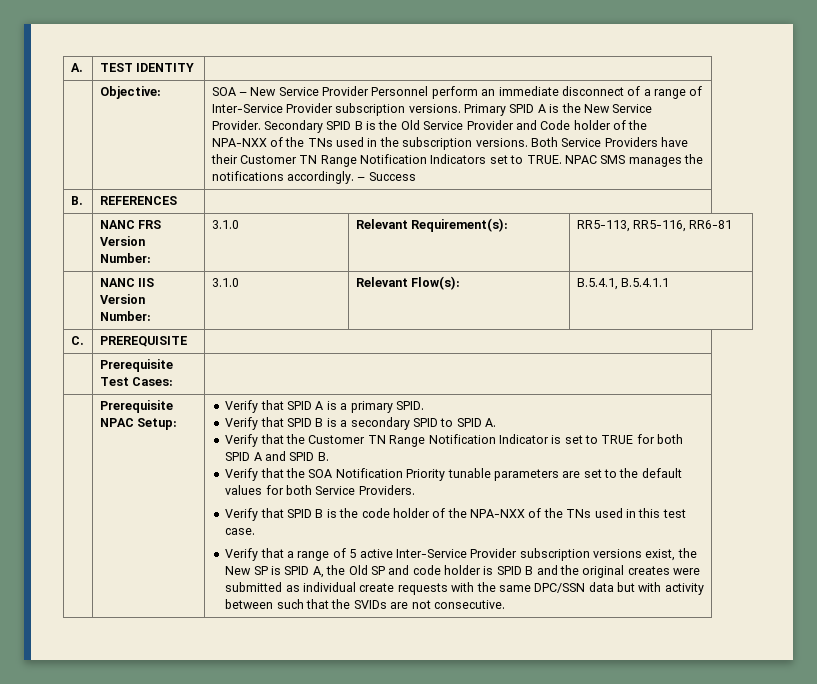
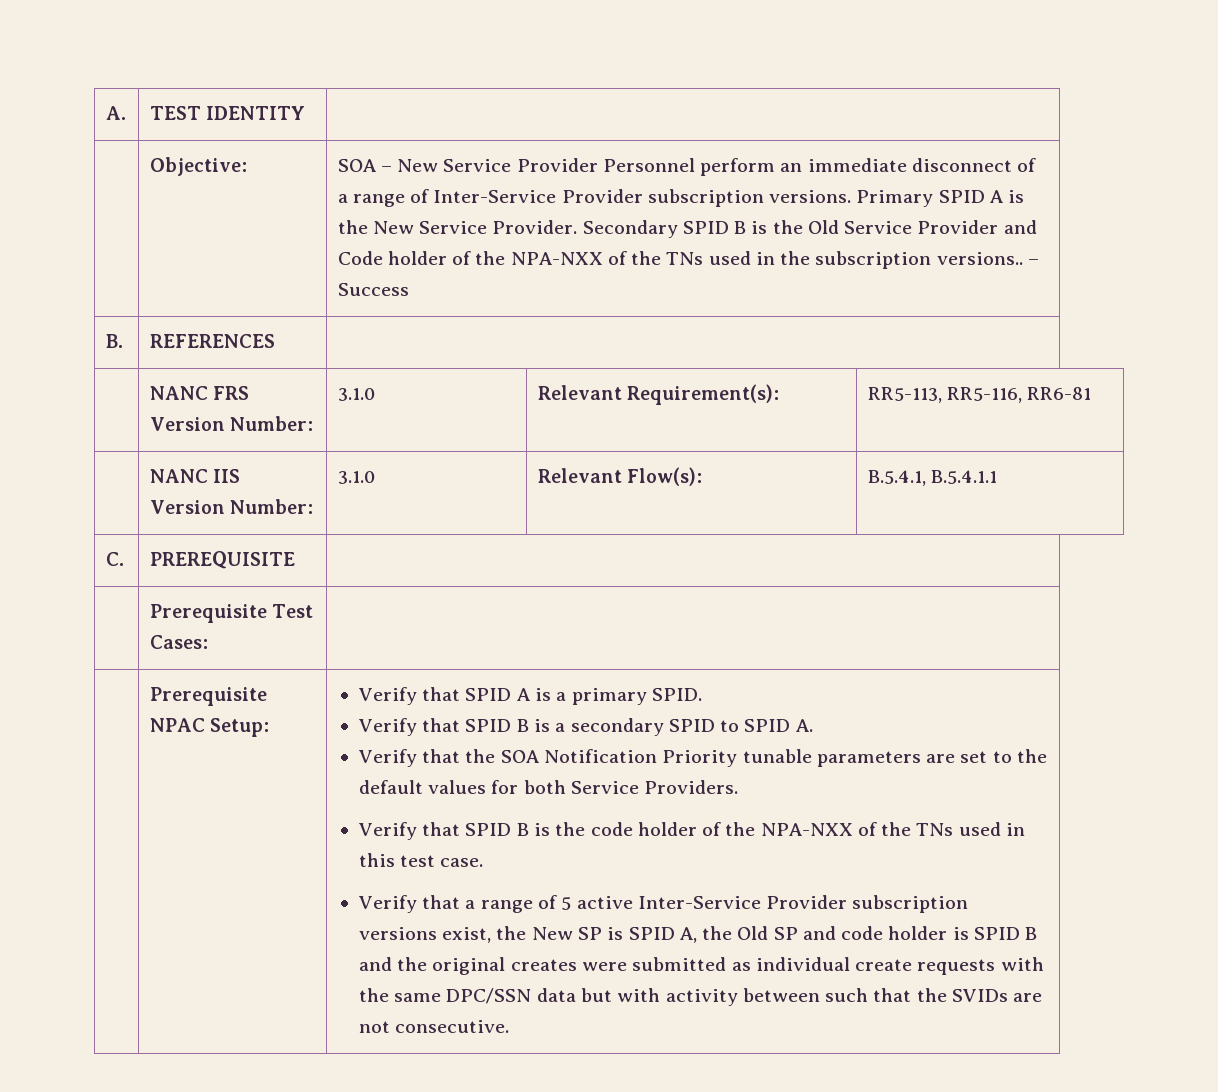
- Secondary SPID B is the Old Service Provider and Code holder of the NPA-NXX of the TNs used in the subscription versions. Both Service Providers have their Customer TN Range Notification Indicators set to TRUE. NPAC SMS manages the notifications accordingly.
+ Secondary SPID B is the Old Service Provider and Code holder of the NPA-NXX of the TNs used in the subscription versions..
- Verify that the Customer TN Range Notification Indicator is set to TRUE for both SPID A and SPID B.

